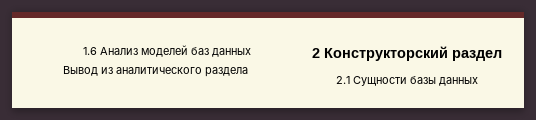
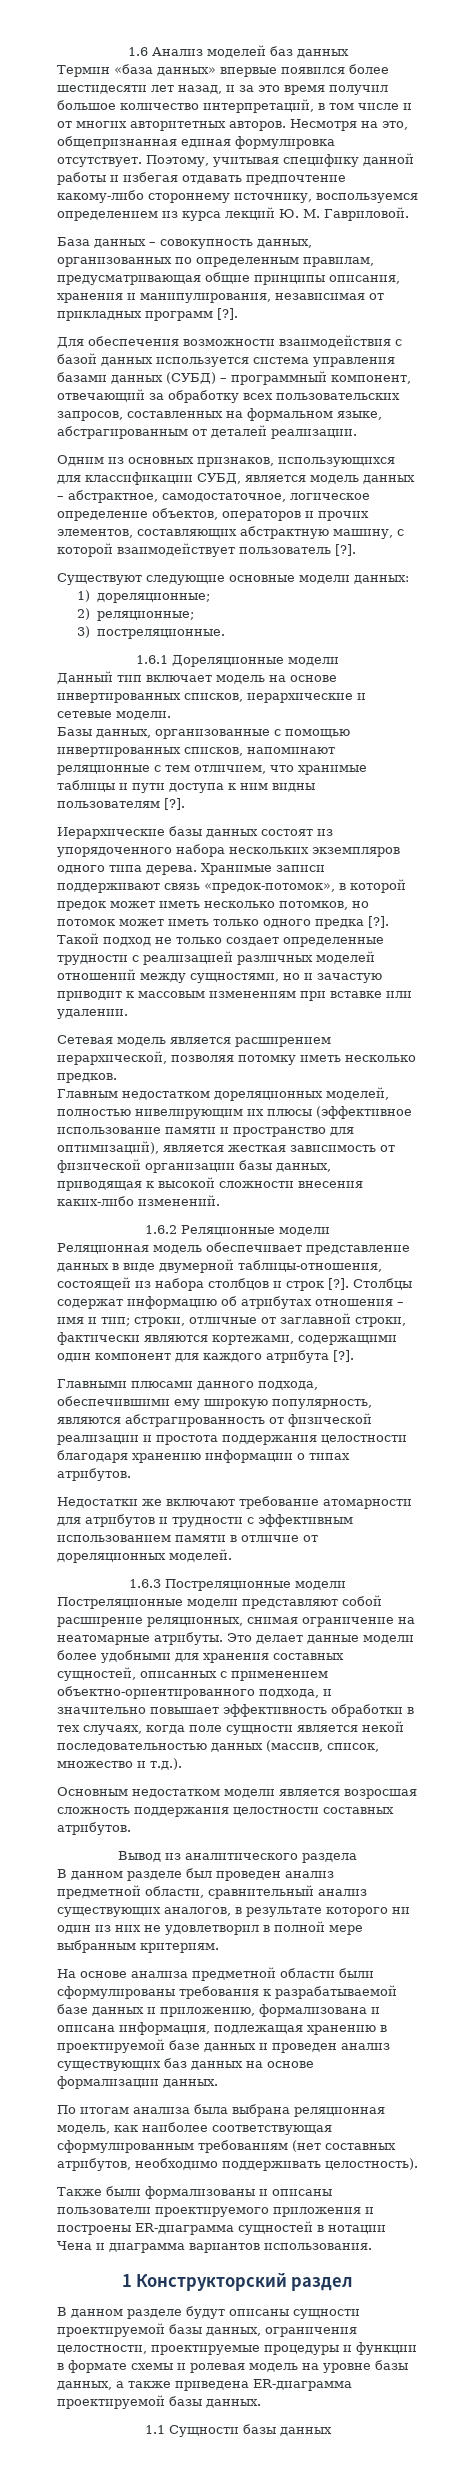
+ Термин «база данных» впервые появился более шестидесяти лет назад, и за это время получил большое количество интерпретаций, в том числе и от многих авторитетных авторов. Несмотря на это, общепризнанная единая формулировка отсутствует. Поэтому, учитывая специфику данной работы и избегая отдавать предпочтение какому-либо стороннему источнику, воспользуемся определением из курса лекций Ю. М. Гавриловой.
+ База данных – совокупность данных, организованных по определенным правилам, предусматривающая общие принципы описания, хранения и манипулирования, независимая от прикладных программ [?].
+ Для обеспечения возможности взаимодействия с базой данных используется система управления базами данных (СУБД) – программный компонент, отвечающий за обработку всех пользовательских запросов, составленных на формальном языке, абстрагированным от деталей реализации.
+ Одним из основных признаков, использующихся для классификации СУБД, является модель данных – абстрактное, самодостаточное, логическое определение объектов, операторов и прочих элементов, составляющих абстрактную машину, с которой взаимодействует пользователь [?].
+ Существуют следующие основные модели данных:
+ 1) дореляционные;
+ 2) реляционные;
+ 3) постреляционные.
+ 1.6.1 Дореляционные модели
+ Данный тип включает модель на основе инвертированных списков, иерархические и сетевые модели.
+ Базы данных, организованные с помощью инвертированных списков, напоминают реляционные с тем отличием, что хранимые таблицы и пути доступа к ним видны пользователям [?].
+ Иерархические базы данных состоят из упорядоченного набора нескольких экземпляров одного типа дерева. Хранимые записи поддерживают связь «предок-потомок», в которой предок может иметь несколько потомков, но потомок может иметь только одного предка [?]. Такой подход не только создает определенные трудности с реализацией различных моделей отношений между сущностями, но и зачастую приводит к массовым изменениям при вставке или удалении.
+ Сетевая модель является расширением иерархической, позволяя потомку иметь несколько предков.
+ Главным недостатком дореляционных моделей, полностью нивелирующим их плюсы (эффективное использование памяти и пространство для оптимизаций), является жесткая зависимость от физической организации базы данных, приводящая к высокой сложности внесения каких-либо изменений.
+ 1.6.2 Реляционные модели
+ Реляционная модель обеспечивает представление данных в виде двумерной таблицы-отношения, состоящей из набора столбцов и строк [?]. Столбцы содержат информацию об атрибутах отношения – имя и тип; строки, отличные от заглавной строки, фактически являются кортежами, содержащими один компонент для каждого атрибута [?].
+ Главными плюсами данного подхода, обеспечившими ему широкую популярность, являются абстрагированность от физической реализации и простота поддержания целостности благодаря хранению информации о типах атрибутов.
+ Недостатки же включают требование атомарности для атрибутов и трудности с эффективным использованием памяти в отличие от дореляционных моделей.
+ 1.6.3 Постреляционные модели
+ Постреляционные модели представляют собой расширение реляционных, снимая ограничение на неатомарные атрибуты. Это делает данные модели более удобными для хранения составных сущностей, описанных с применением объектно-ориентированного подхода, и значительно повышает эффективность обработки в тех случаях, когда поле сущности является некой последовательностью данных (массив, список, множество и т.д.).
+ Основным недостатком модели является возросшая сложность поддержания целостности составных атрибутов.
  Вывод из аналитического раздела
- 2 Конструкторский раздел
- 2.1 Сущности базы данных
+ В данном разделе был проведен анализ предметной области, сравнительный анализ существующих аналогов, в результате которого ни один из них не удовлетворил в полной мере выбранным критериям.
+ На основе анализа предметной области были сформулированы требования к разрабатываемой базе данных и приложению, формализована и описана информация, подлежащая хранению в проектируемой базе данных и проведен анализ существующих баз данных на основе формализации данных.
+ По итогам анализа была выбрана реляционная модель, как наиболее соответствующая сформулированным требованиям (нет составных атрибутов, необходимо поддерживать целостность).
+ Также были формализованы и описаны пользователи проектируемого приложения и построены ER-диаграмма сущностей в нотации Чена и диаграмма вариантов использования.
+ 1 Конструкторский раздел
+ В данном разделе будут описаны сущности проектируемой базы данных, ограничения целостности, проектируемые процедуры и функции в формате схемы и ролевая модель на уровне базы данных, а также приведена ER-диаграмма проектируемой базы данных.
+ 1.1 Сущности базы данных

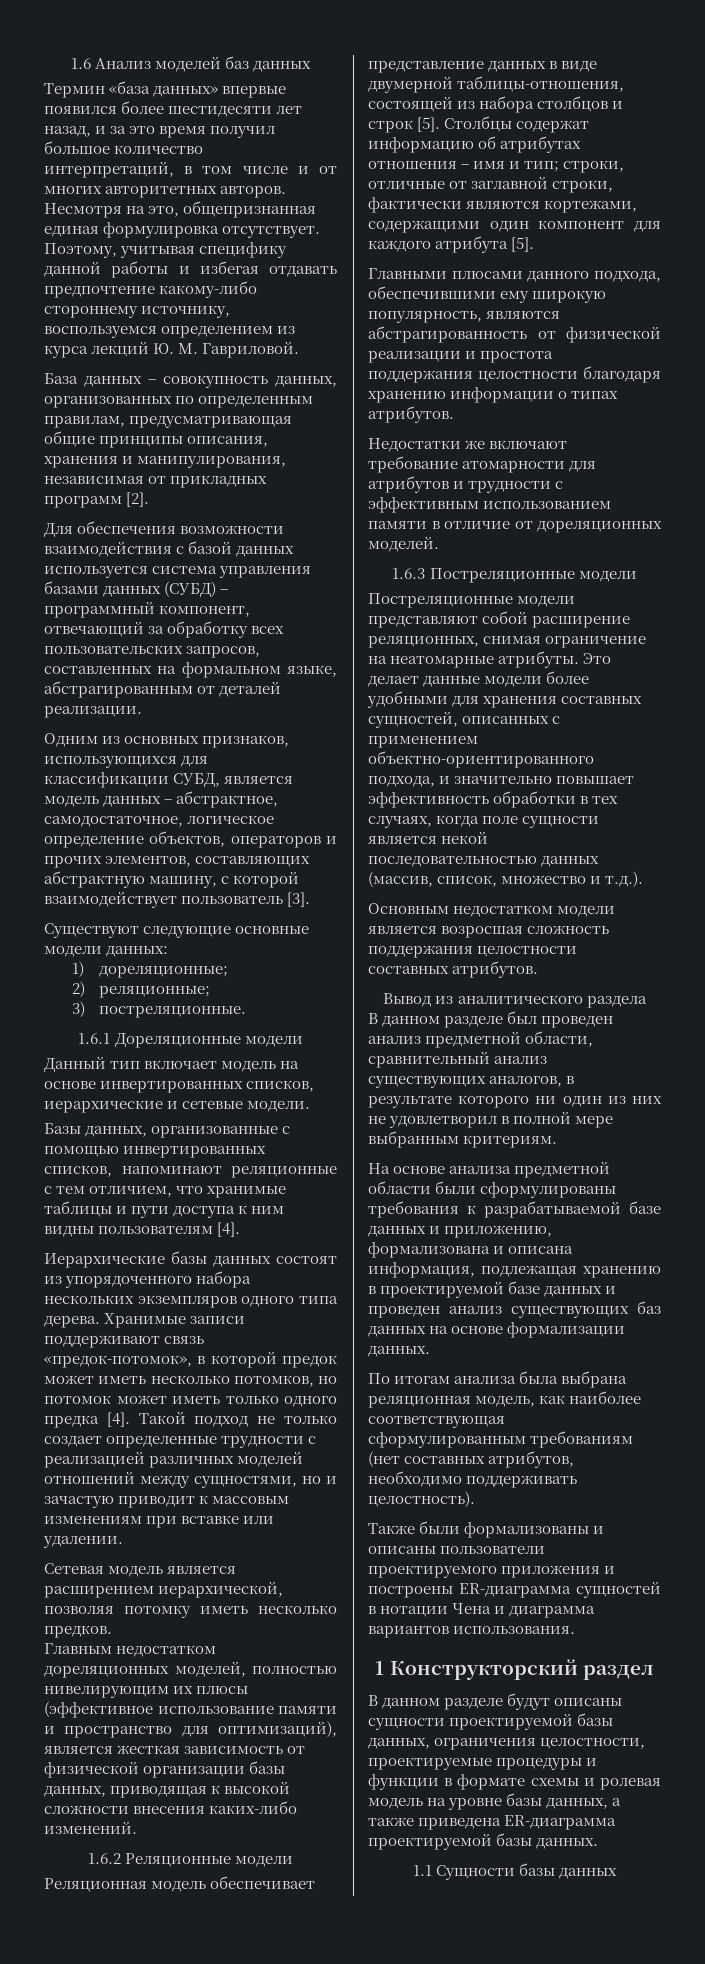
- База данных – совокупность данных, организованных по определенным правилам, предусматривающая общие принципы описания, хранения и манипулирования, независимая от прикладных программ [?].
+ База данных – совокупность данных, организованных по определенным правилам, предусматривающая общие принципы описания, хранения и манипулирования, независимая от прикладных программ [2].
- Одним из основных признаков, использующихся для классификации СУБД, является модель данных – абстрактное, самодостаточное, логическое определение объектов, операторов и прочих элементов, составляющих абстрактную машину, с которой взаимодействует пользователь [?].
+ Одним из основных признаков, использующихся для классификации СУБД, является модель данных – абстрактное, самодостаточное, логическое определение объектов, операторов и прочих элементов, составляющих абстрактную машину, с которой взаимодействует пользователь [3].
- Базы данных, организованные с помощью инвертированных списков, напоминают реляционные с тем отличием, что хранимые таблицы и пути доступа к ним видны пользователям [?].
+ Базы данных, организованные с помощью инвертированных списков, напоминают реляционные с тем отличием, что хранимые таблицы и пути доступа к ним видны пользователям [4].
- Хранимые записи поддерживают связь «предок-потомок», в которой предок может иметь несколько потомков, но потомок может иметь только одного предка [?].
+ Хранимые записи поддерживают связь «предок-потомок», в которой предок может иметь несколько потомков, но потомок может иметь только одного предка [4].
- Реляционная модель обеспечивает представление данных в виде двумерной таблицы-отношения, состоящей из набора столбцов и строк [?].
+ Реляционная модель обеспечивает представление данных в виде двумерной таблицы-отношения, состоящей из набора столбцов и строк [5].
- Столбцы содержат информацию об атрибутах отношения – имя и тип; строки, отличные от заглавной строки, фактически являются кортежами, содержащими один компонент для каждого атрибута [?].
+ Столбцы содержат информацию об атрибутах отношения – имя и тип; строки, отличные от заглавной строки, фактически являются кортежами, содержащими один компонент для каждого атрибута [5].

